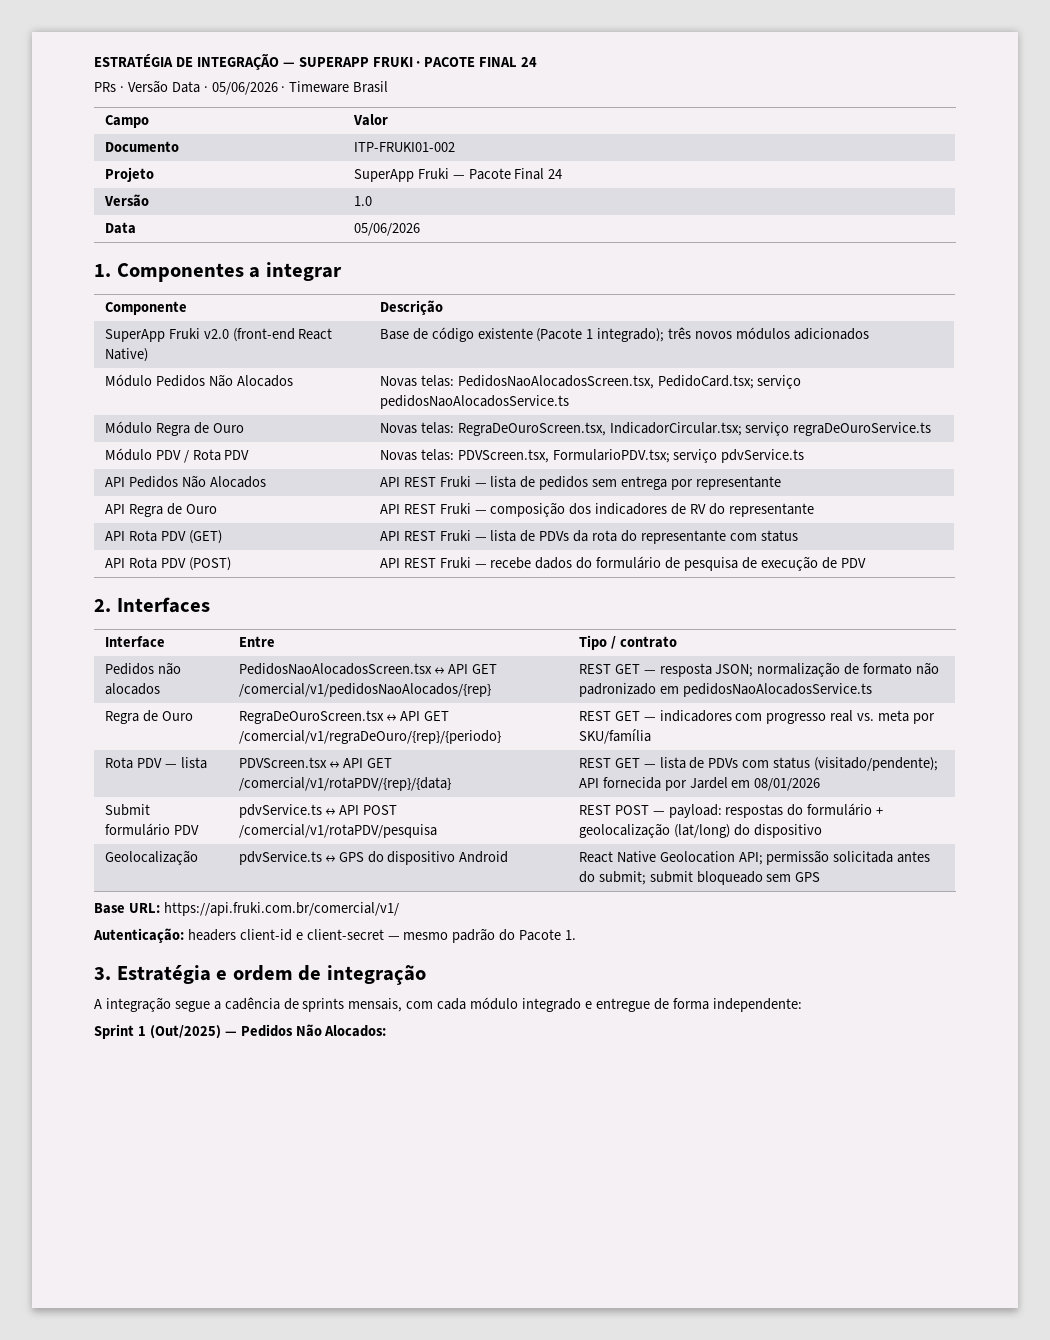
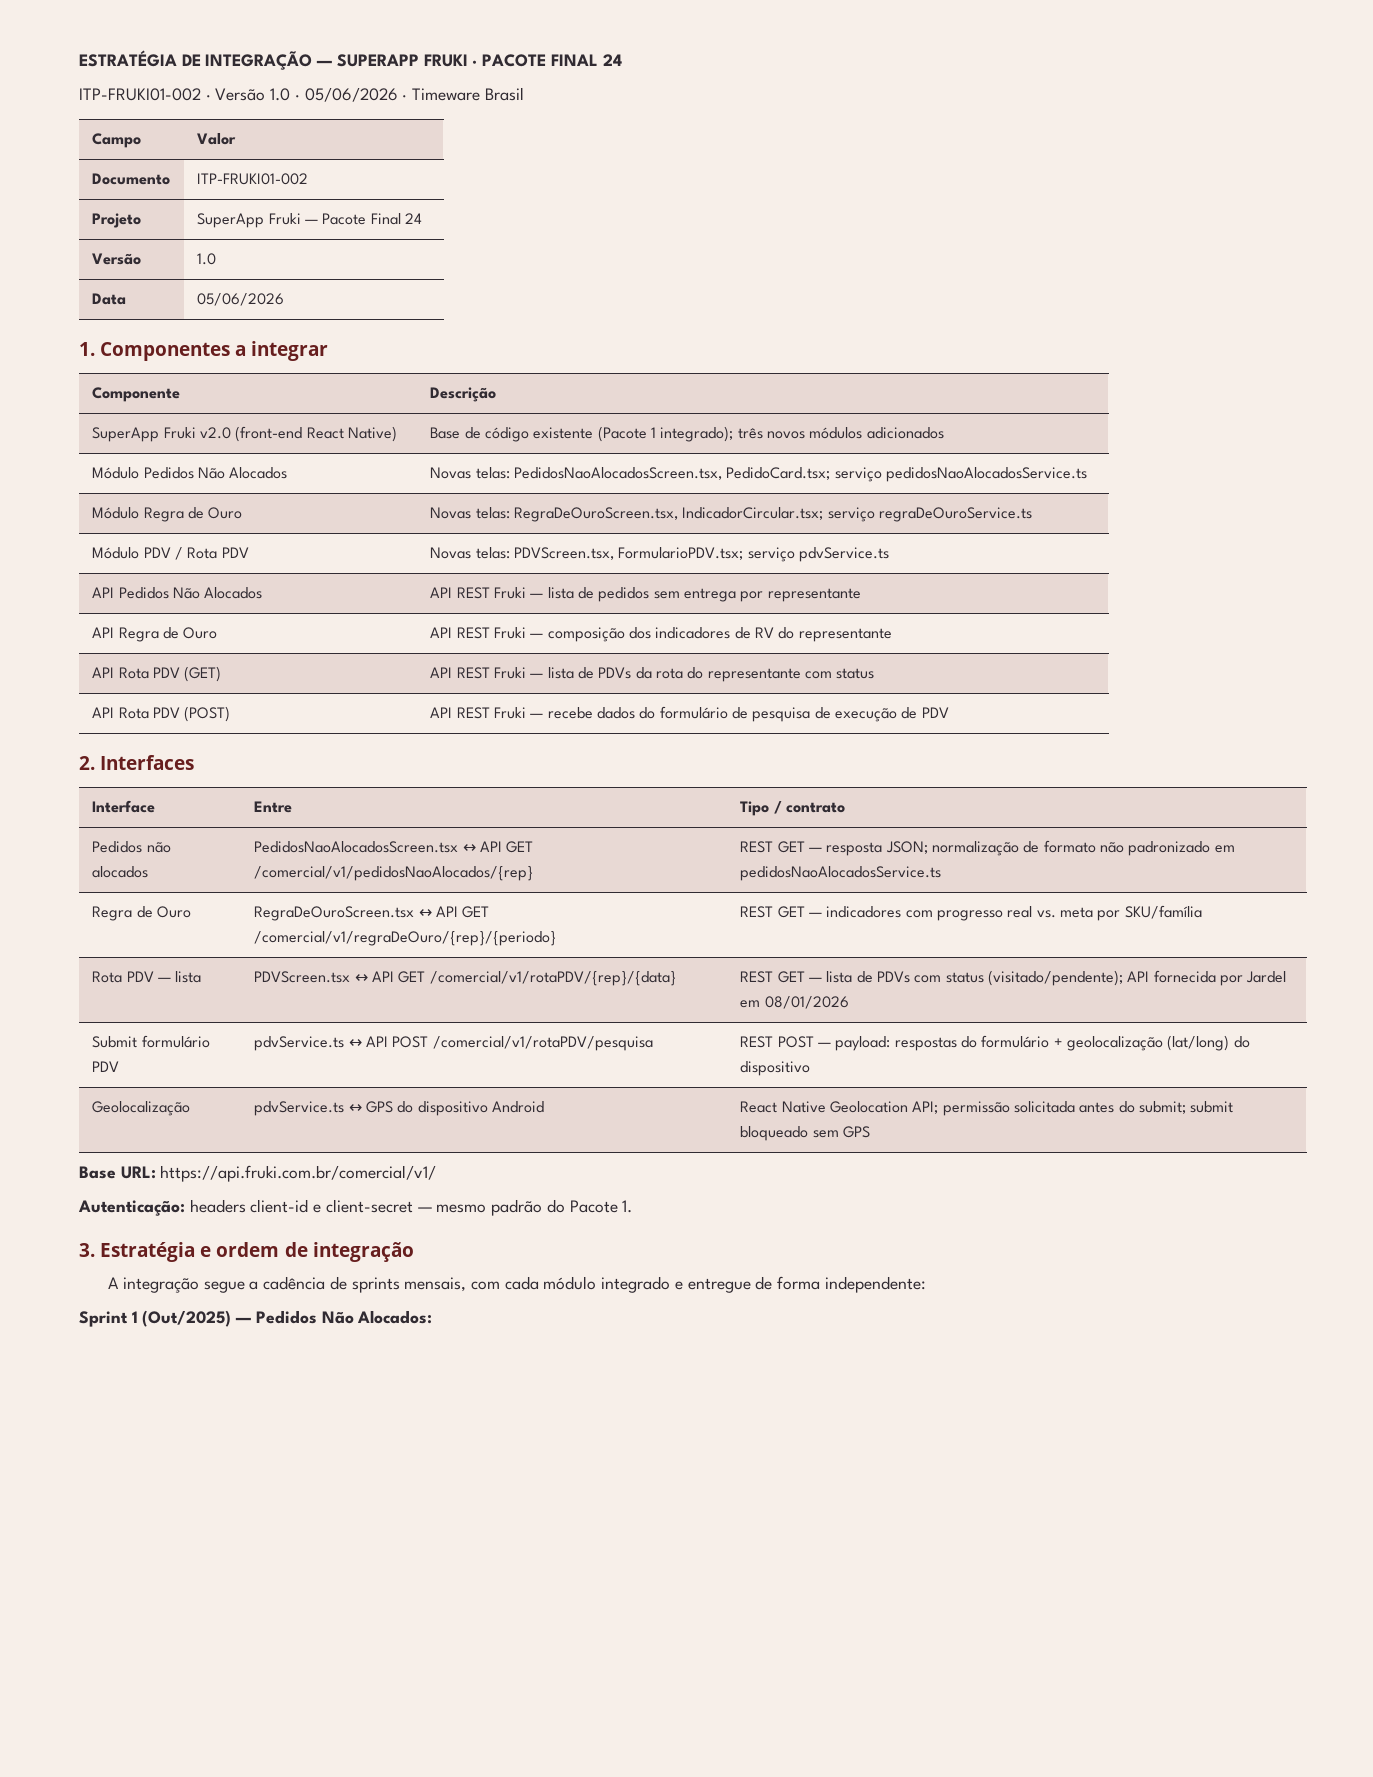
- PRs · Versão Data · 05/06/2026 · Timeware Brasil
+ ITP-FRUKI01-002 · Versão 1.0 · 05/06/2026 · Timeware Brasil

